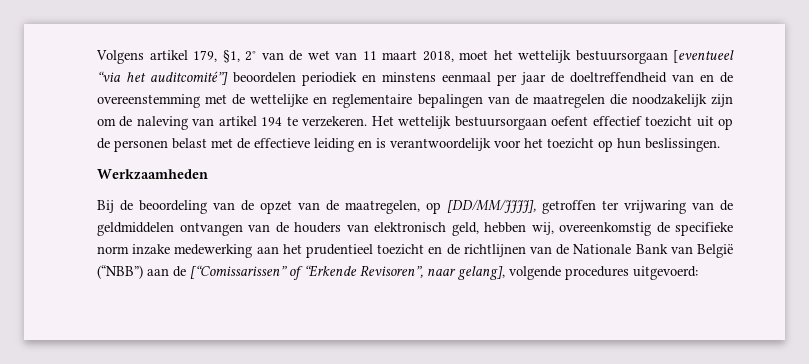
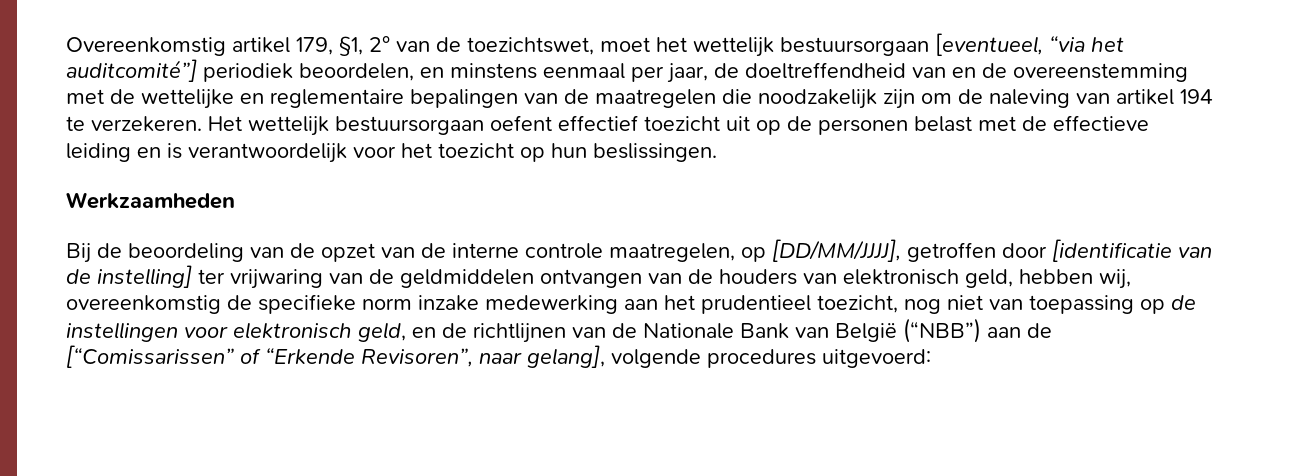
- Volgens artikel 179, §1, 2° van de wet van 11 maart 2018, moet het wettelijk bestuursorgaan [eventueel “via het auditcomité”] beoordelen periodiek en minstens eenmaal per jaar de doeltreffendheid van en de overeenstemming met de wettelijke en reglementaire bepalingen van de maatregelen die noodzakelijk zijn om de naleving van artikel 194 te verzekeren.
+ Overeenkomstig artikel 179, §1, 2° van de toezichtswet, moet het wettelijk bestuursorgaan [eventueel, “via het auditcomité”] periodiek beoordelen, en minstens eenmaal per jaar, de doeltreffendheid van en de overeenstemming met de wettelijke en reglementaire bepalingen van de maatregelen die noodzakelijk zijn om de naleving van artikel 194 te verzekeren.
- Bij de beoordeling van de opzet van de maatregelen, op [DD/MM/JJJJ], getroffen ter vrijwaring van de geldmiddelen ontvangen van de houders van elektronisch geld, hebben wij, overeenkomstig de specifieke norm inzake medewerking aan het prudentieel toezicht en de richtlijnen van de Nationale Bank van België (“NBB”) aan de [“Comissarissen” of “Erkende Revisoren”, naar gelang], volgende procedures uitgevoerd:
+ Bij de beoordeling van de opzet van de interne controle maatregelen, op [DD/MM/JJJJ], getroffen door [identificatie van de instelling] ter vrijwaring van de geldmiddelen ontvangen van de houders van elektronisch geld, hebben wij, overeenkomstig de specifieke norm inzake medewerking aan het prudentieel toezicht, nog niet van toepassing op de instellingen voor elektronisch geld, en de richtlijnen van de Nationale Bank van België (“NBB”) aan de [“Comissarissen” of “Erkende Revisoren”, naar gelang], volgende procedures uitgevoerd:

